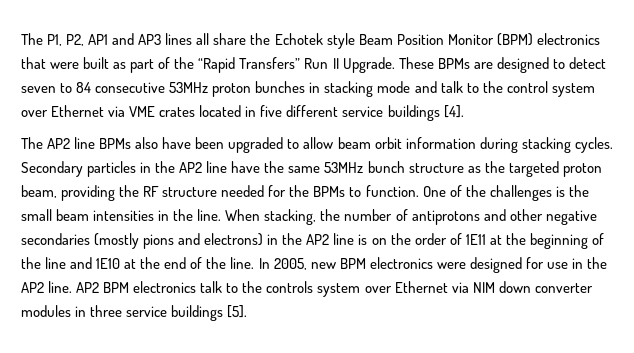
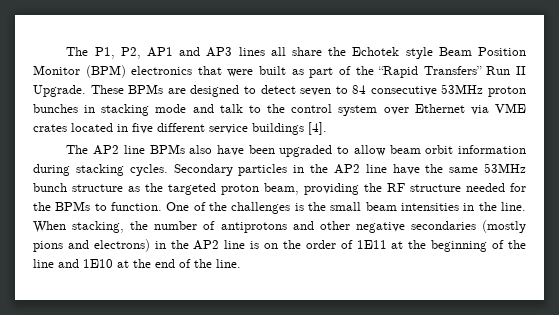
- In 2005, new BPM electronics were designed for use in the AP2 line. AP2 BPM electronics talk to the controls system over Ethernet via NIM down converter modules in three service buildings [5].

